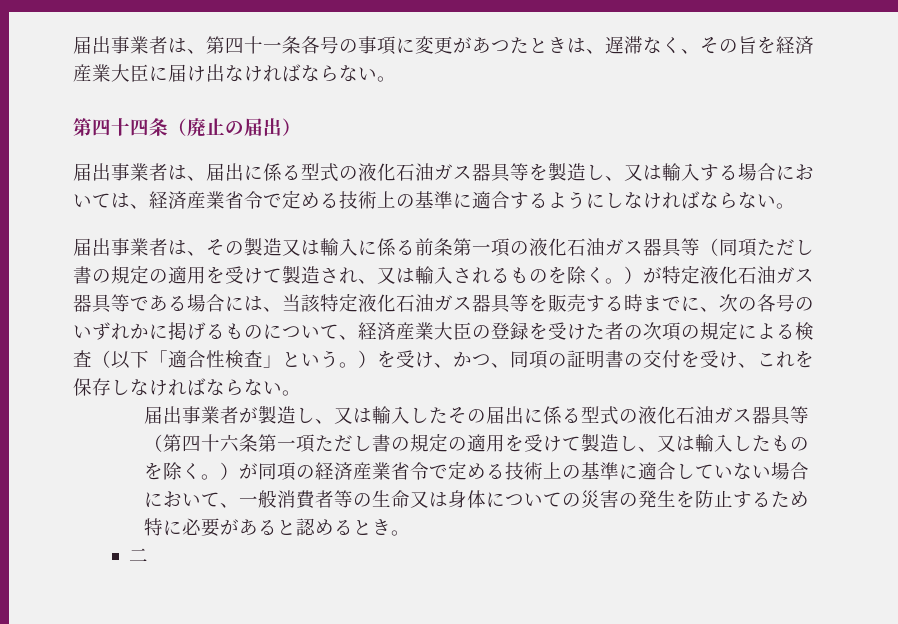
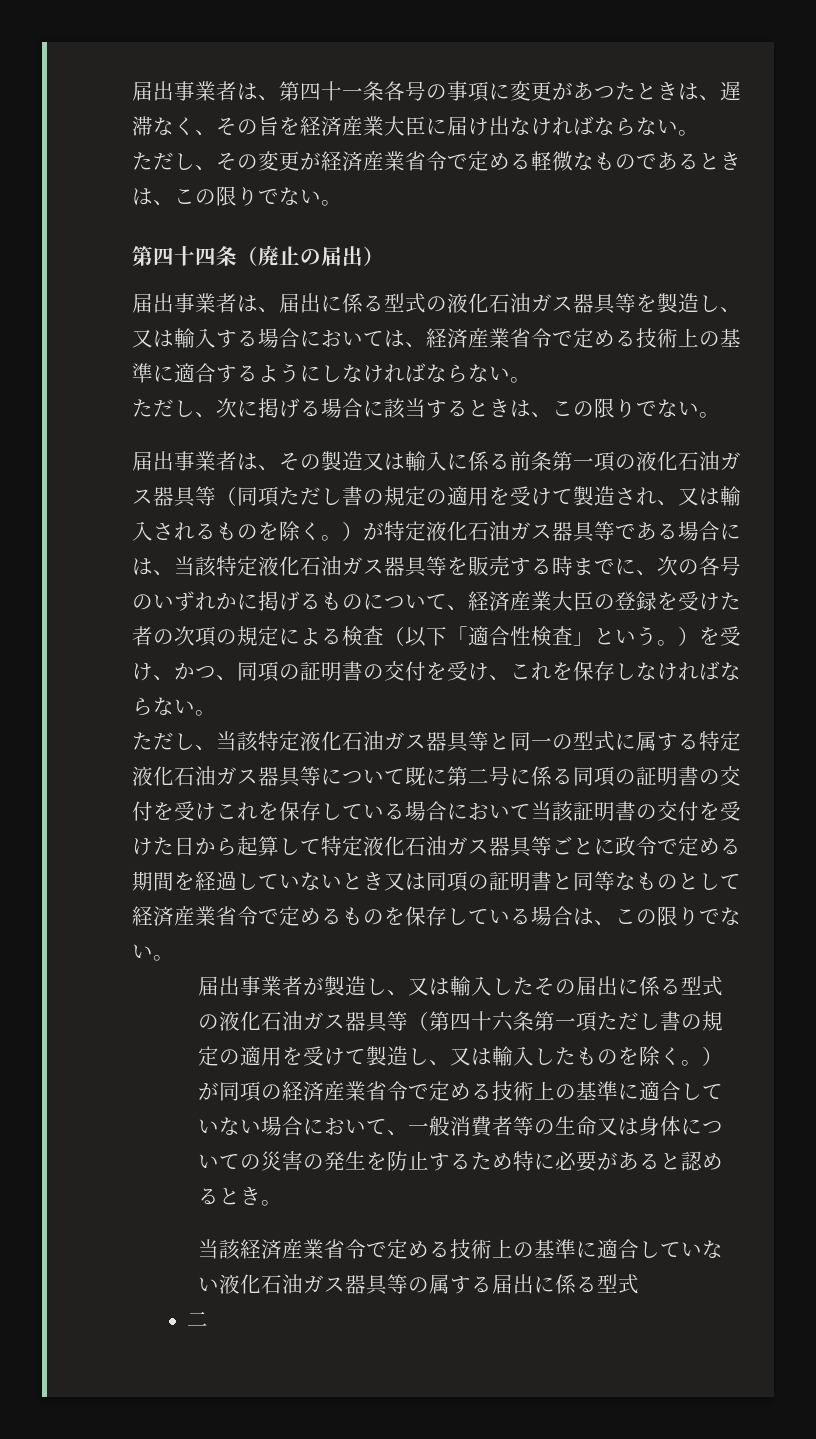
+ ただし、その変更が経済産業省令で定める軽微なものであるときは、この限りでない。
+ ただし、次に掲げる場合に該当するときは、この限りでない。
+ ただし、当該特定液化石油ガス器具等と同一の型式に属する特定液化石油ガス器具等について既に第二号に係る同項の証明書の交付を受けこれを保存している場合において当該証明書の交付を受けた日から起算して特定液化石油ガス器具等ごとに政令で定める期間を経過していないとき又は同項の証明書と同等なものとして経済産業省令で定めるものを保存している場合は、この限りでない。
+ 当該経済産業省令で定める技術上の基準に適合していない液化石油ガス器具等の属する届出に係る型式

